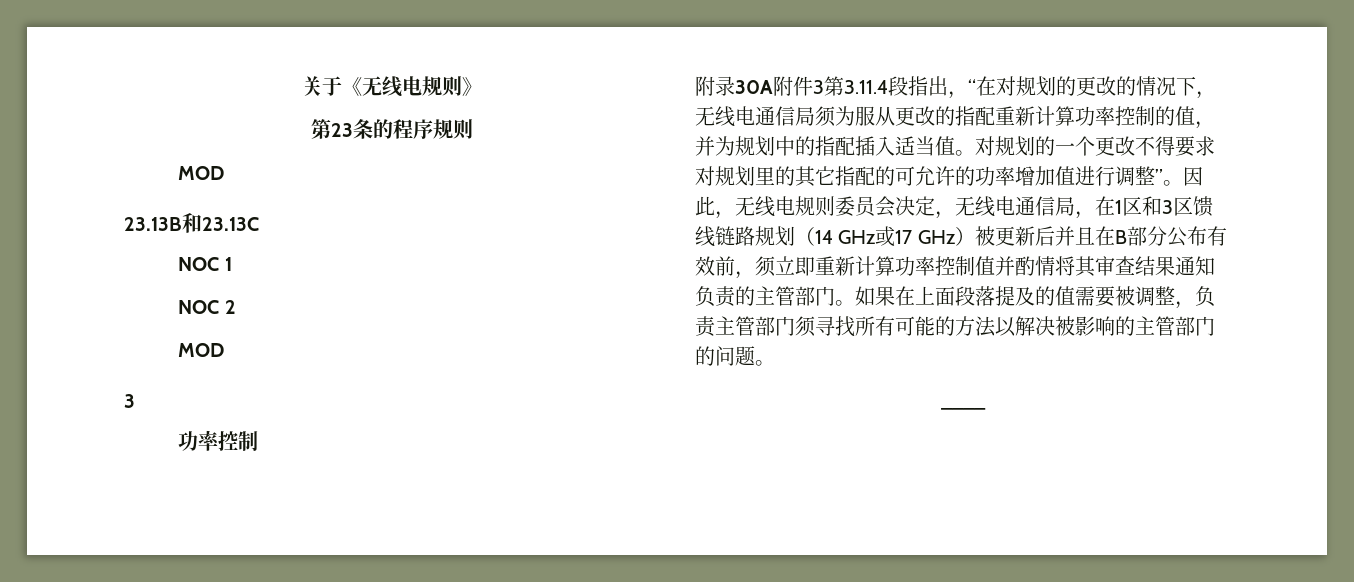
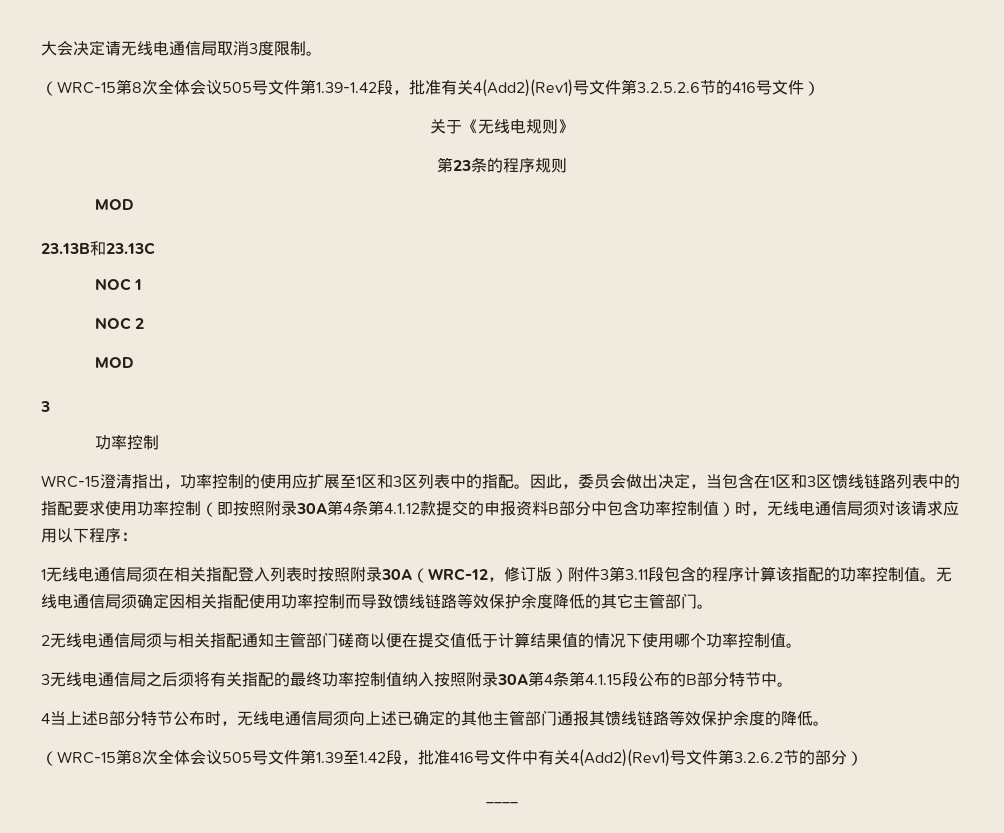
+ 大会决定请无线电通信局取消3度限制。
+ （WRC-15第8次全体会议505号文件第1.39-1.42段，批准有关4(Add2)(Rev1)号文件第3.2.5.2.6节的416号文件）
- 附录30A附件3第3.11.4段指出，“在对规划的更改的情况下，无线电通信局须为服从更改的指配重新计算功率控制的值，并为规划中的指配插入适当值。对规划的一个更改不得要求对规划里的其它指配的可允许的功率增加值进行调整”。因此，无线电规则委员会决定，无线电通信局，在1区和3区馈线链路规划（14 GHz或17 GHz）被更新后并且在B部分公布有效前，须立即重新计算功率控制值并酌情将其审查结果通知负责的主管部门。如果在上面段落提及的值需要被调整，负责主管部门须寻找所有可能的方法以解决被影响的主管部门的问题。
+ WRC-15澄清指出，功率控制的使用应扩展至1区和3区列表中的指配。因此，委员会做出决定，当包含在1区和3区馈线链路列表中的指配要求使用功率控制（即按照附录30A第4条第4.1.12款提交的申报资料B部分中包含功率控制值）时，无线电通信局须对该请求应用以下程序：
+ 1无线电通信局须在相关指配登入列表时按照附录30A（WRC-12，修订版）附件3第3.11段包含的程序计算该指配的功率控制值。无线电通信局须确定因相关指配使用功率控制而导致馈线链路等效保护余度降低的其它主管部门。
+ 2无线电通信局须与相关指配通知主管部门磋商以便在提交值低于计算结果值的情况下使用哪个功率控制值。
+ 3无线电通信局之后须将有关指配的最终功率控制值纳入按照附录30A第4条第4.1.15段公布的B部分特节中。
+ 4当上述B部分特节公布时，无线电通信局须向上述已确定的其他主管部门通报其馈线链路等效保护余度的降低。
+ （WRC-15第8次全体会议505号文件第1.39至1.42段，批准416号文件中有关4(Add2)(Rev1)号文件第3.2.6.2节的部分）

